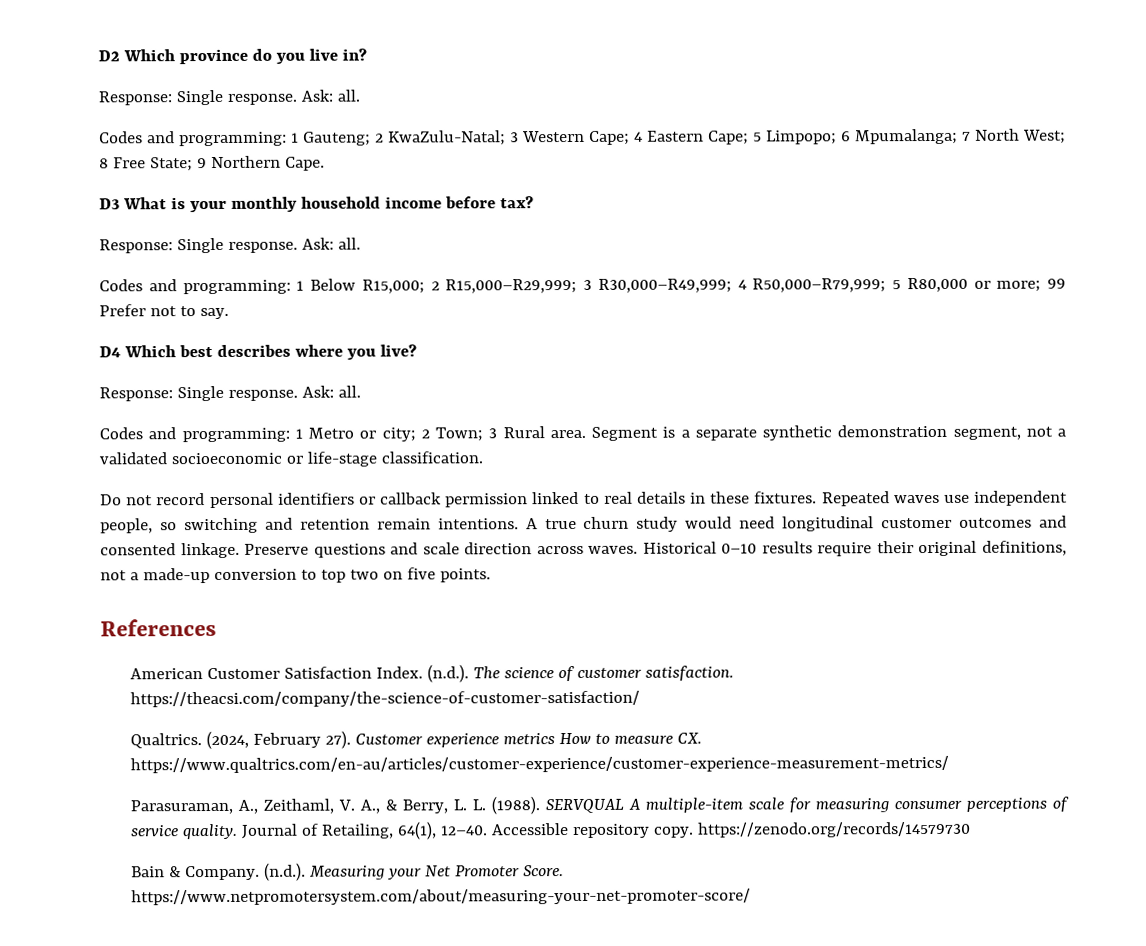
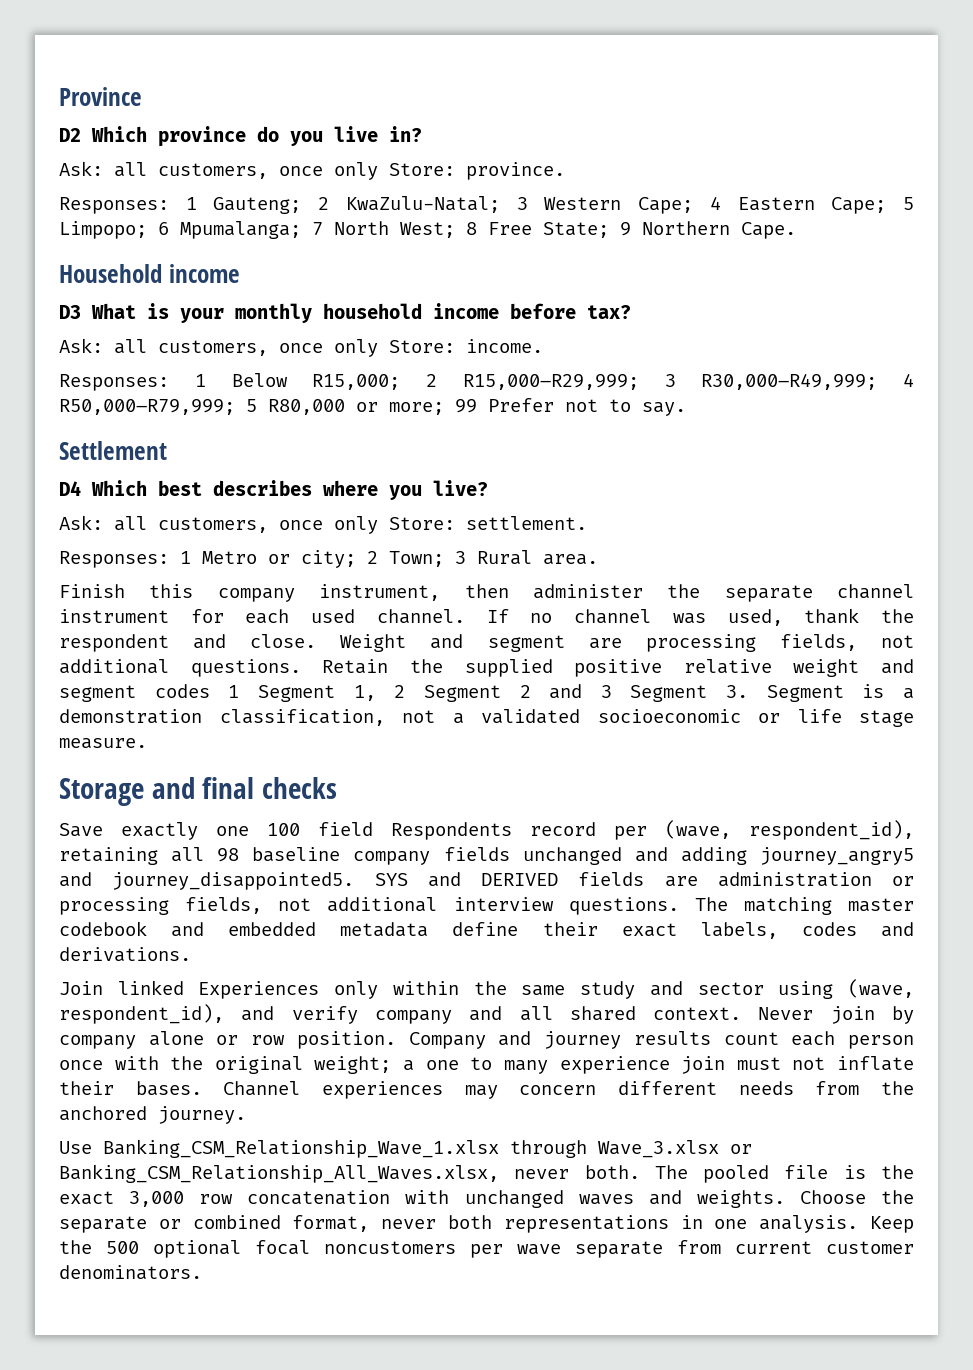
+ Province
  D2 Which province do you live in?
- Response: Single response. Ask: all.
- Codes and programming: 1 Gauteng; 2 KwaZulu-Natal; 3 Western Cape; 4 Eastern Cape; 5 Limpopo; 6 Mpumalanga; 7 North West; 8 Free State; 9 Northern Cape.
+ Ask: all customers, once only Store: province.
+ Responses: 1 Gauteng; 2 KwaZulu-Natal; 3 Western Cape; 4 Eastern Cape; 5 Limpopo; 6 Mpumalanga; 7 North West; 8 Free State; 9 Northern Cape.
+ Household income
  D3 What is your monthly household income before tax?
- Response: Single response. Ask: all.
- Codes and programming: 1 Below R15,000; 2 R15,000–R29,999; 3 R30,000–R49,999; 4 R50,000–R79,999; 5 R80,000 or more; 99 Prefer not to say.
+ Ask: all customers, once only Store: income.
+ Responses: 1 Below R15,000; 2 R15,000–R29,999; 3 R30,000–R49,999; 4 R50,000–R79,999; 5 R80,000 or more; 99 Prefer not to say.
+ Settlement
  D4 Which best describes where you live?
- Response: Single response. Ask: all.
- Codes and programming: 1 Metro or city; 2 Town; 3 Rural area. Segment is a separate synthetic demonstration segment, not a validated socioeconomic or life-stage classification.
- Do not record personal identifiers or callback permission linked to real details in these fixtures. Repeated waves use independent people, so switching and retention remain intentions. A true churn study would need longitudinal customer outcomes and consented linkage. Preserve questions and scale direction across waves. Historical 0–10 results require their original definitions, not a made-up conversion to top two on five points.
- References
- American Customer Satisfaction Index. (n.d.). The science of customer satisfaction. https://theacsi.com/company/the-science-of-customer-satisfaction/
- Qualtrics. (2024, February 27). Customer experience metrics How to measure CX. https://www.qualtrics.com/en-au/articles/customer-experience/customer-experience-measurement-metrics/
- Parasuraman, A., Zeithaml, V. A., & Berry, L. L. (1988). SERVQUAL A multiple-item scale for measuring consumer perceptions of service quality. Journal of Retailing, 64(1), 12–40. Accessible repository copy. https://zenodo.org/records/14579730
- Bain & Company. (n.d.). Measuring your Net Promoter Score. https://www.netpromotersystem.com/about/measuring-your-net-promoter-score/
+ Ask: all customers, once only Store: settlement.
+ Responses: 1 Metro or city; 2 Town; 3 Rural area.
+ Finish this company instrument, then administer the separate channel instrument for each used channel. If no channel was used, thank the respondent and close. Weight and segment are processing fields, not additional questions. Retain the supplied positive relative weight and segment codes 1 Segment 1, 2 Segment 2 and 3 Segment 3. Segment is a demonstration classification, not a validated socioeconomic or life stage measure.
+ Storage and final checks
+ Save exactly one 100 field Respondents record per (wave, respondent_id), retaining all 98 baseline company fields unchanged and adding journey_angry5 and journey_disappointed5. SYS and DERIVED fields are administration or processing fields, not additional interview questions. The matching master codebook and embedded metadata define their exact labels, codes and derivations.
+ Join linked Experiences only within the same study and sector using (wave, respondent_id), and verify company and all shared context. Never join by company alone or row position. Company and journey results count each person once with the original weight; a one to many experience join must not inflate their bases. Channel experiences may concern different needs from the anchored journey.
+ Use Banking_CSM_Relationship_Wave_1.xlsx through Wave_3.xlsx or Banking_CSM_Relationship_All_Waves.xlsx, never both. The pooled file is the exact 3,000 row concatenation with unchanged waves and weights. Choose the separate or combined format, never both representations in one analysis. Keep the 500 optional focal noncustomers per wave separate from current customer denominators.

